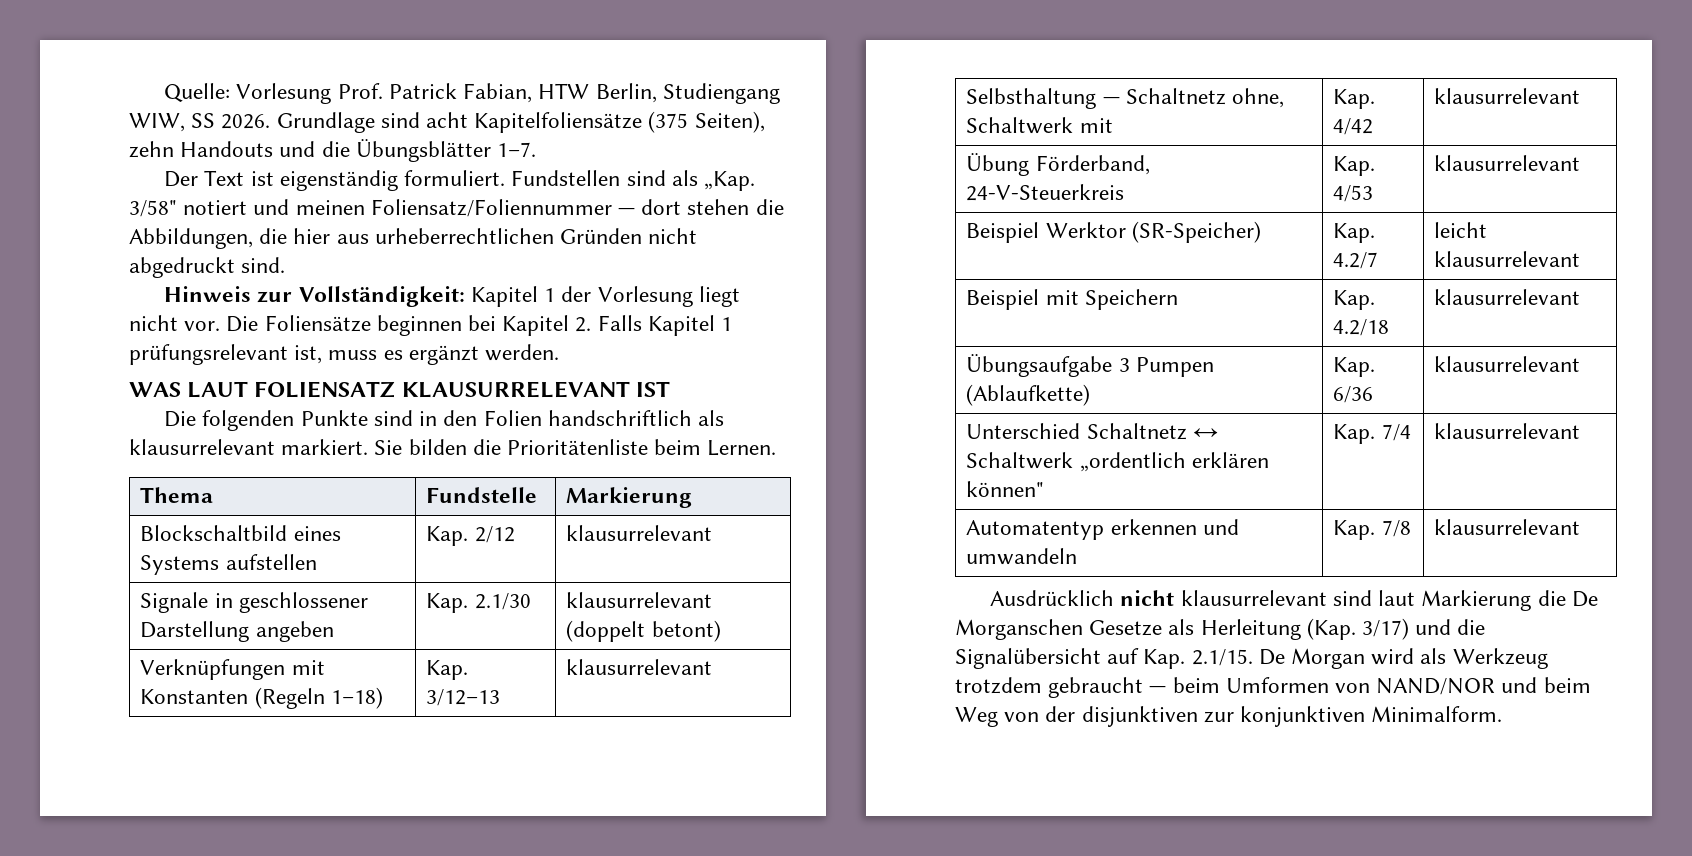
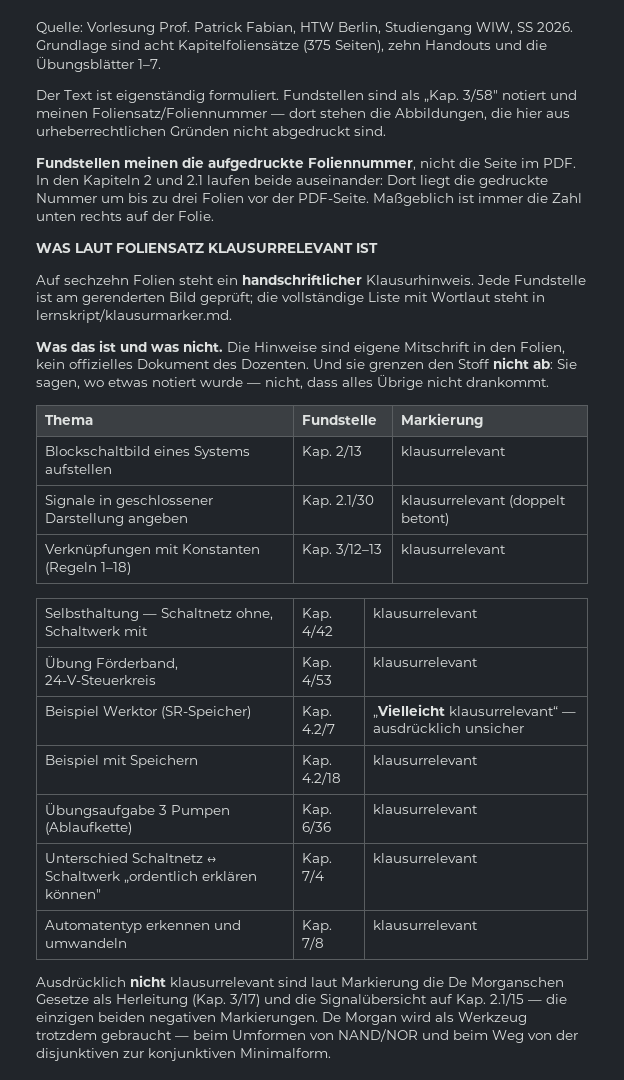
- Hinweis zur Vollständigkeit: Kapitel 1 der Vorlesung liegt nicht vor. Die Foliensätze beginnen bei Kapitel 2. Falls Kapitel 1 prüfungsrelevant ist, muss es ergänzt werden.
+ Fundstellen meinen die aufgedruckte Foliennummer, nicht die Seite im PDF. In den Kapiteln 2 und 2.1 laufen beide auseinander: Dort liegt die gedruckte Nummer um bis zu drei Folien vor der PDF-Seite. Maßgeblich ist immer die Zahl unten rechts auf der Folie.
- Die folgenden Punkte sind in den Folien handschriftlich als klausurrelevant markiert. Sie bilden die Prioritätenliste beim Lernen.
+ Auf sechzehn Folien steht ein handschriftlicher Klausurhinweis. Jede Fundstelle ist am gerenderten Bild geprüft; die vollständige Liste mit Wortlaut steht in lernskript/klausurmarker.md.
+ Was das ist und was nicht. Die Hinweise sind eigene Mitschrift in den Folien, kein offizielles Dokument des Dozenten. Und sie grenzen den Stoff nicht ab: Sie sagen, wo etwas notiert wurde — nicht, dass alles Übrige nicht drankommt.
- Blockschaltbild eines Systems aufstellen | Kap. 2/12 | klausurrelevant
+ Blockschaltbild eines Systems aufstellen | Kap. 2/13 | klausurrelevant
- Beispiel Werktor (SR-Speicher) | Kap. 4.2/7 | leicht klausurrelevant
+ Beispiel Werktor (SR-Speicher) | Kap. 4.2/7 | „Vielleicht klausurrelevant“ — ausdrücklich unsicher
- Ausdrücklich nicht klausurrelevant sind laut Markierung die De Morganschen Gesetze als Herleitung (Kap. 3/17) und die Signalübersicht auf Kap. 2.1/15. De Morgan wird als Werkzeug trotzdem gebraucht — beim Umformen von NAND/NOR und beim Weg von der disjunktiven zur konjunktiven Minimalform.
+ Ausdrücklich nicht klausurrelevant sind laut Markierung die De Morganschen Gesetze als Herleitung (Kap. 3/17) und die Signalübersicht auf Kap. 2.1/15 — die einzigen beiden negativen Markierungen. De Morgan wird als Werkzeug trotzdem gebraucht — beim Umformen von NAND/NOR und beim Weg von der disjunktiven zur konjunktiven Minimalform.

